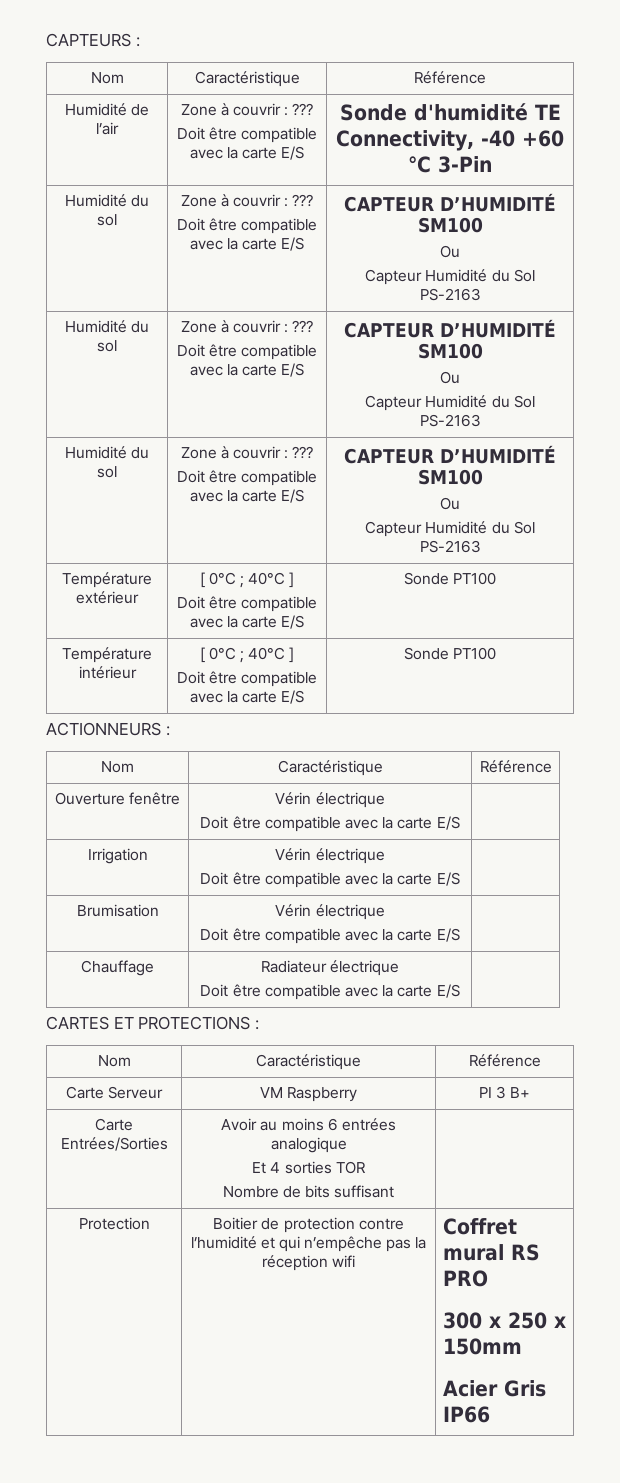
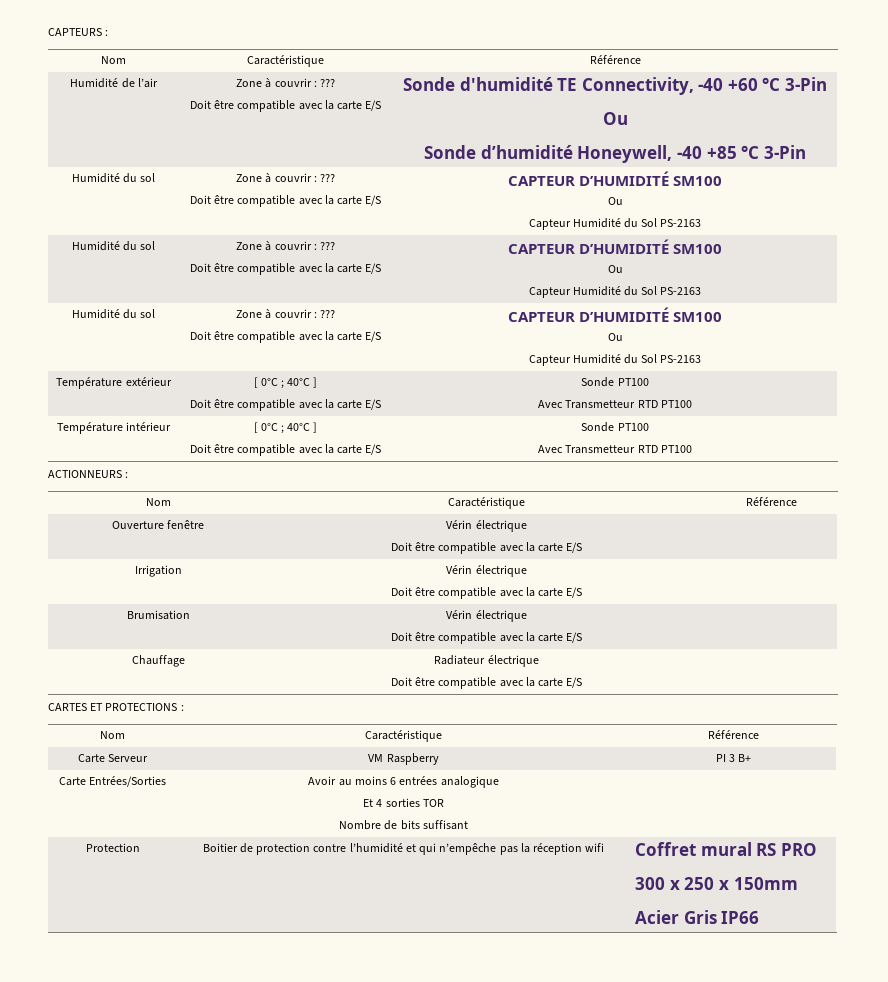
  Humidité de l’air | Zone à couvrir : ???
  Doit être compatible avec la carte E/S | Sonde d'humidité TE Connectivity, -40 +60 °C 3-Pin
+ Ou
+ Sonde d’humidité Honeywell, -40 +85 °C 3-Pin
  Température extérieur | [ 0°C ; 40°C ]
  Doit être compatible avec la carte E/S | Sonde PT100
+ Avec Transmetteur RTD PT100
  Température intérieur | [ 0°C ; 40°C ]
  Doit être compatible avec la carte E/S | Sonde PT100
+ Avec Transmetteur RTD PT100

